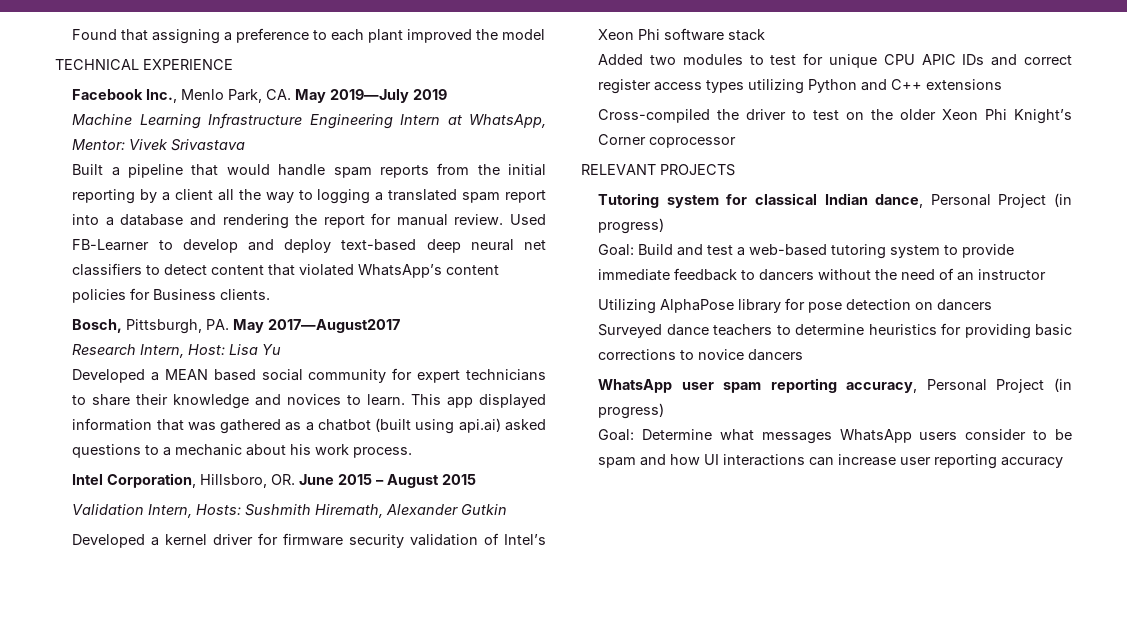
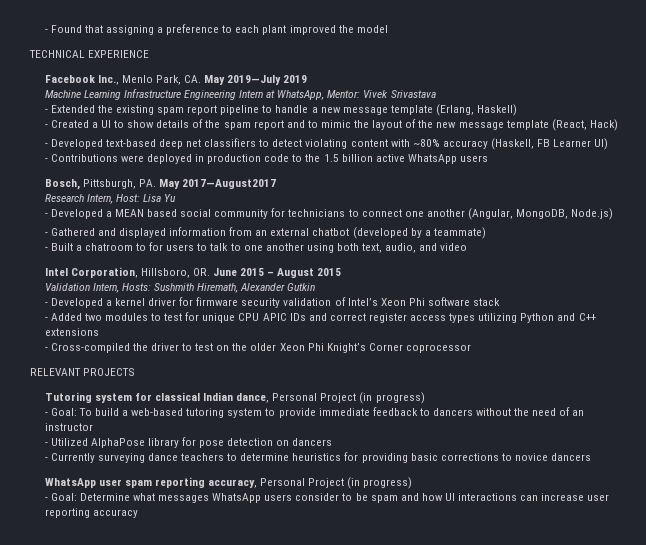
- Found that assigning a preference to each plant improved the model
+ - Found that assigning a preference to each plant improved the model
- Built a pipeline that would handle spam reports from the initial reporting by a client all the way to logging a translated spam report into a database and rendering the report for manual review. Used FB-Learner to develop and deploy text-based deep neural net classifiers to detect content that violated WhatsApp’s content policies for Business clients.
+ - Extended the existing spam report pipeline to handle a new message template (Erlang, Haskell)
+ - Created a UI to show details of the spam report and to mimic the layout of the new message template (React, Hack)
+ - Developed text-based deep net classifiers to detect violating content with ~80% accuracy (Haskell, FB Learner UI)
+ - Contributions were deployed in production code to the 1.5 billion active WhatsApp users
- Developed a MEAN based social community for expert technicians to share their knowledge and novices to learn. This app displayed information that was gathered as a chatbot (built using api.ai) asked questions to a mechanic about his work process.
+ - Developed a MEAN based social community for technicians to connect one another (Angular, MongoDB, Node.js)
+ - Gathered and displayed information from an external chatbot (developed by a teammate)
+ - Built a chatroom to for users to talk to one another using both text, audio, and video
- Developed a kernel driver for firmware security validation of Intel’s Xeon Phi software stack
+ - Developed a kernel driver for firmware security validation of Intel’s Xeon Phi software stack
- Added two modules to test for unique CPU APIC IDs and correct register access types utilizing Python and C++ extensions
+ - Added two modules to test for unique CPU APIC IDs and correct register access types utilizing Python and C++ extensions
- Cross-compiled the driver to test on the older Xeon Phi Knight’s Corner coprocessor
+ - Cross-compiled the driver to test on the older Xeon Phi Knight’s Corner coprocessor
- Goal: Build and test a web-based tutoring system to provide immediate feedback to dancers without the need of an instructor
+ - Goal: To build a web-based tutoring system to provide immediate feedback to dancers without the need of an instructor
- Utilizing AlphaPose library for pose detection on dancers
+ - Utilized AlphaPose library for pose detection on dancers
- Surveyed dance teachers to determine heuristics for providing basic corrections to novice dancers
+ - Currently surveying dance teachers to determine heuristics for providing basic corrections to novice dancers
- Goal: Determine what messages WhatsApp users consider to be spam and how UI interactions can increase user reporting accuracy
+ - Goal: Determine what messages WhatsApp users consider to be spam and how UI interactions can increase user reporting accuracy

